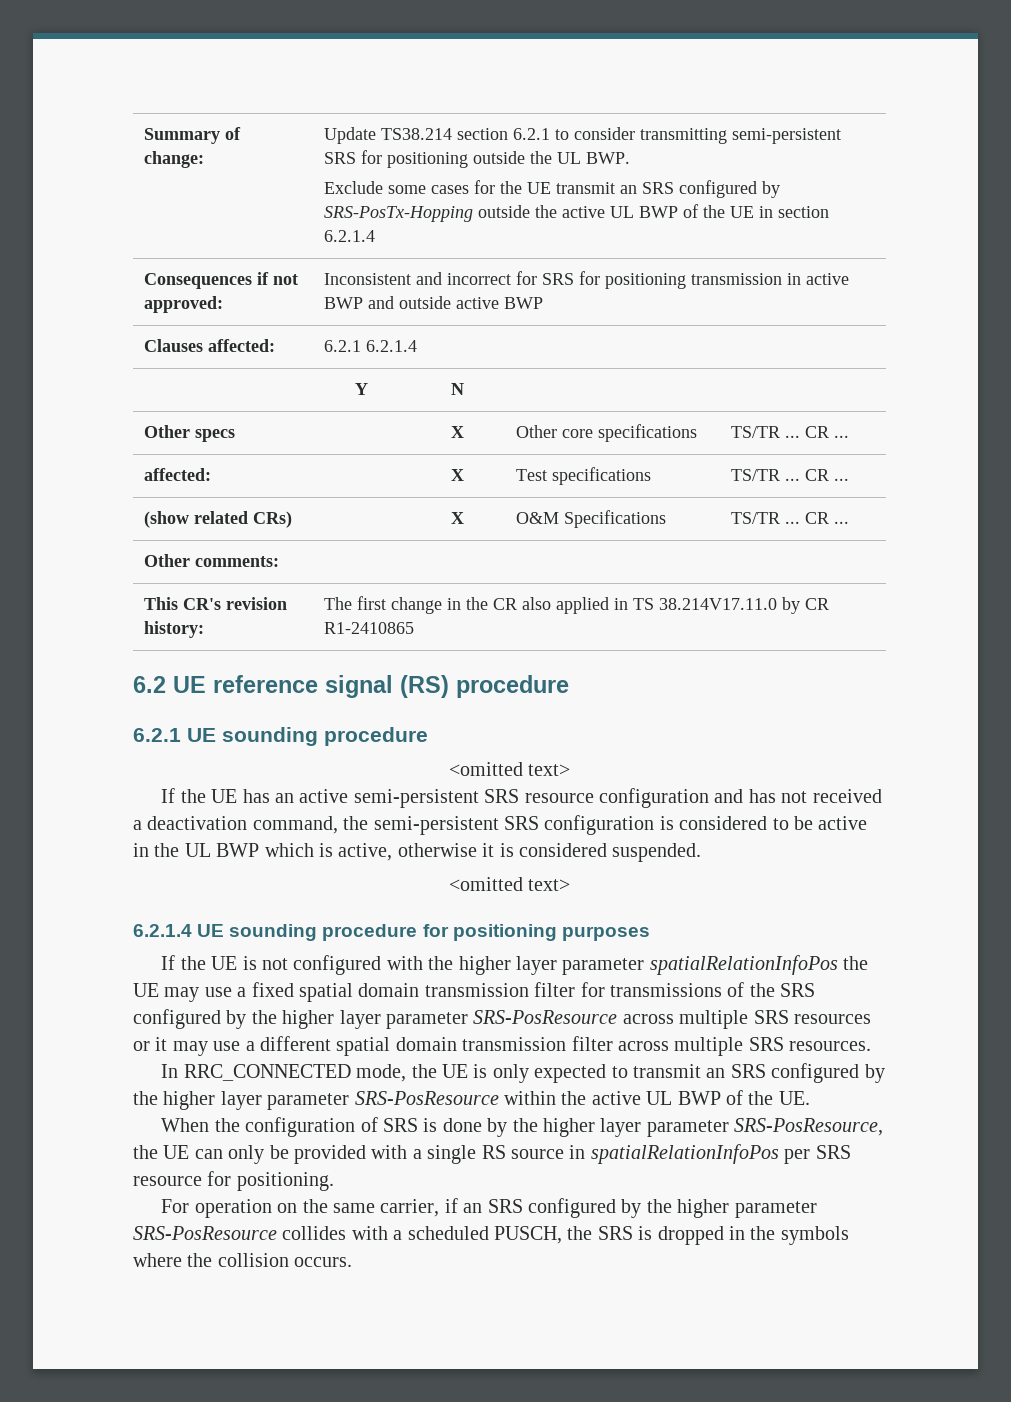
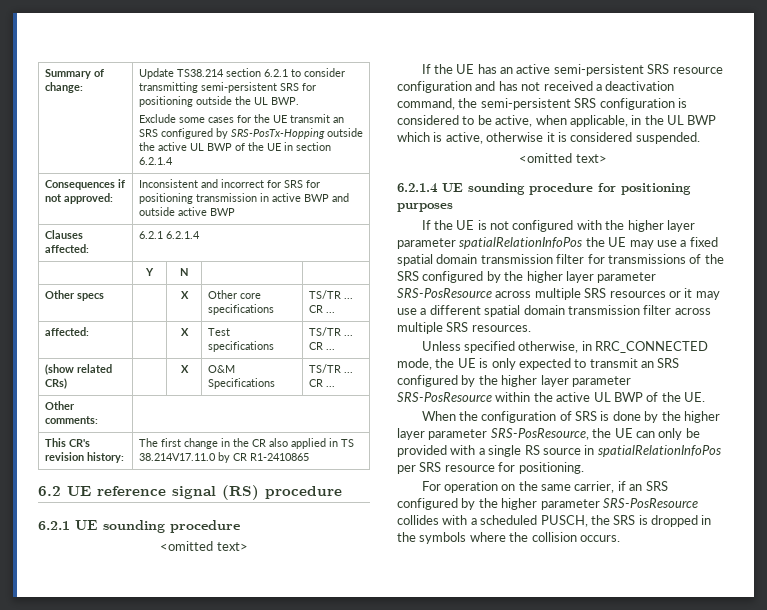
- If the UE has an active semi-persistent SRS resource configuration and has not received a deactivation command, the semi-persistent SRS configuration is considered to be active in the UL BWP which is active, otherwise it is considered suspended.
+ If the UE has an active semi-persistent SRS resource configuration and has not received a deactivation command, the semi-persistent SRS configuration is considered to be active, when applicable, in the UL BWP which is active, otherwise it is considered suspended.
- In RRC_CONNECTED mode, the UE is only expected to transmit an SRS configured by the higher layer parameter SRS-PosResource within the active UL BWP of the UE.
+ Unless specified otherwise, in RRC_CONNECTED mode, the UE is only expected to transmit an SRS configured by the higher layer parameter SRS-PosResource within the active UL BWP of the UE.

